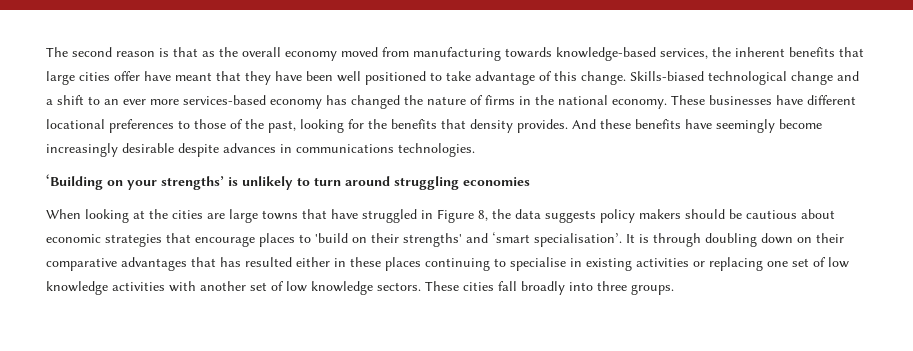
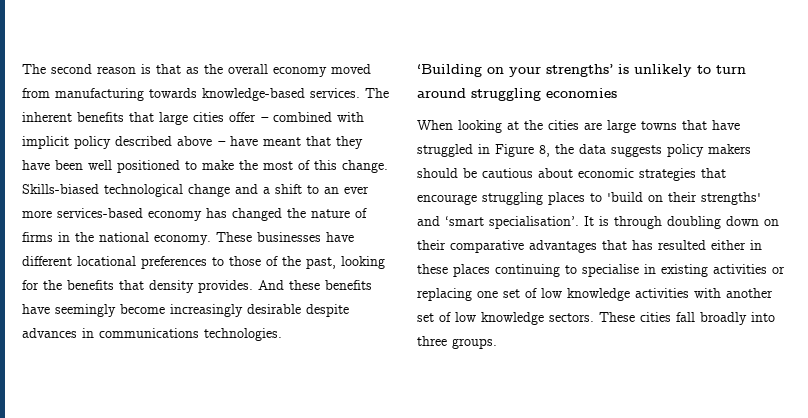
- The second reason is that as the overall economy moved from manufacturing towards knowledge-based services, the inherent benefits that large cities offer have meant that they have been well positioned to take advantage of this change.
+ The second reason is that as the overall economy moved from manufacturing towards knowledge-based services. The inherent benefits that large cities offer – combined with implicit policy described above – have meant that they have been well positioned to make the most of this change.
- When looking at the cities are large towns that have struggled in Figure 8, the data suggests policy makers should be cautious about economic strategies that encourage places to 'build on their strengths' and ‘smart specialisation’.
+ When looking at the cities are large towns that have struggled in Figure 8, the data suggests policy makers should be cautious about economic strategies that encourage struggling places to 'build on their strengths' and ‘smart specialisation’.

